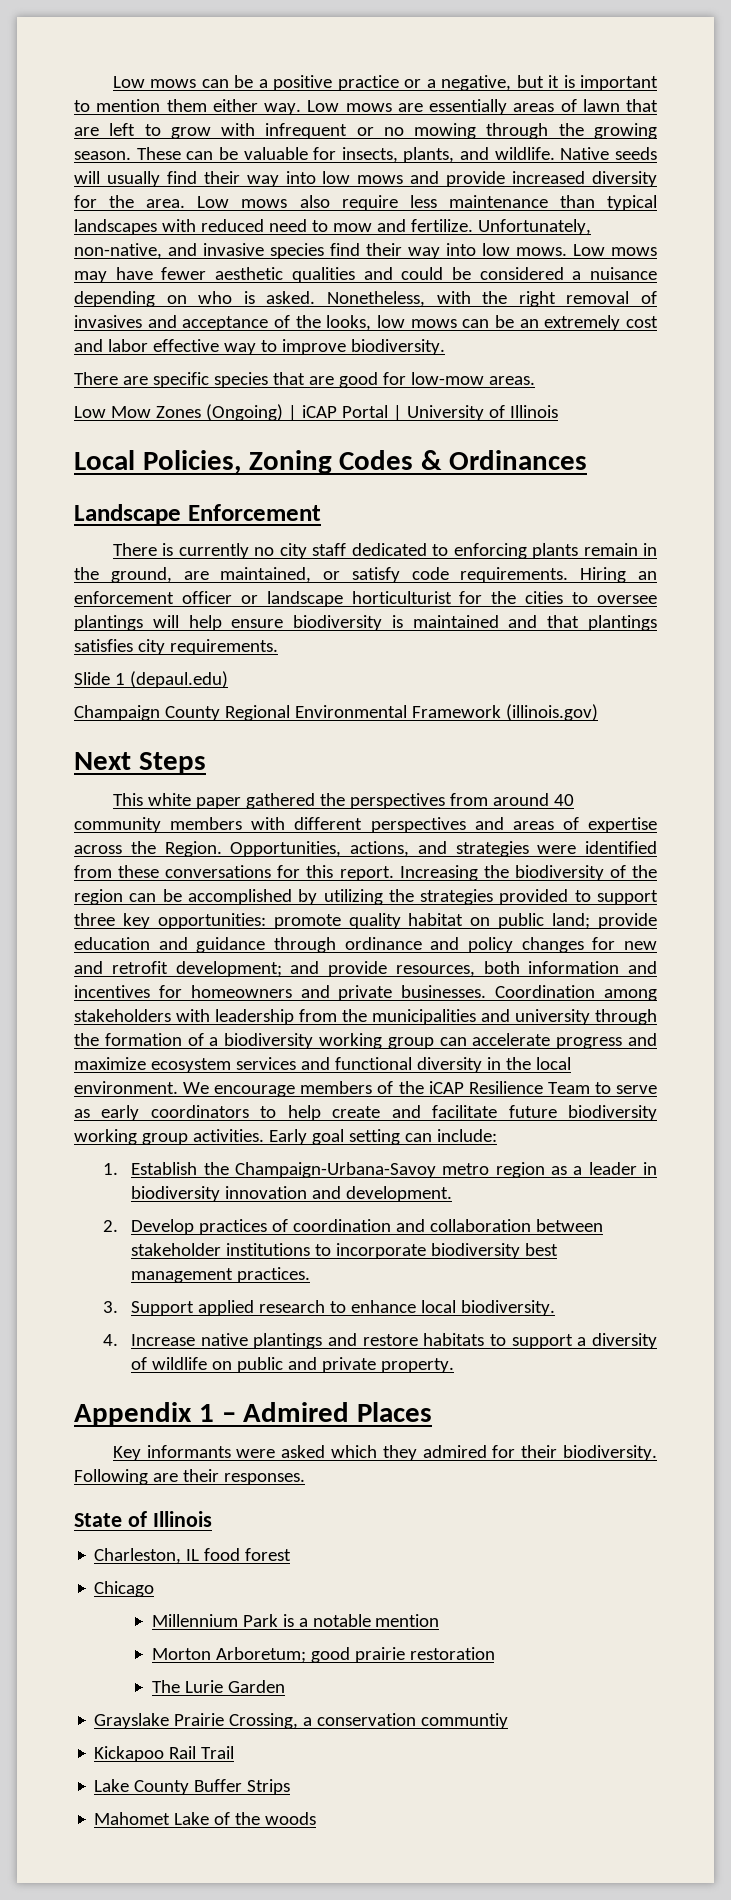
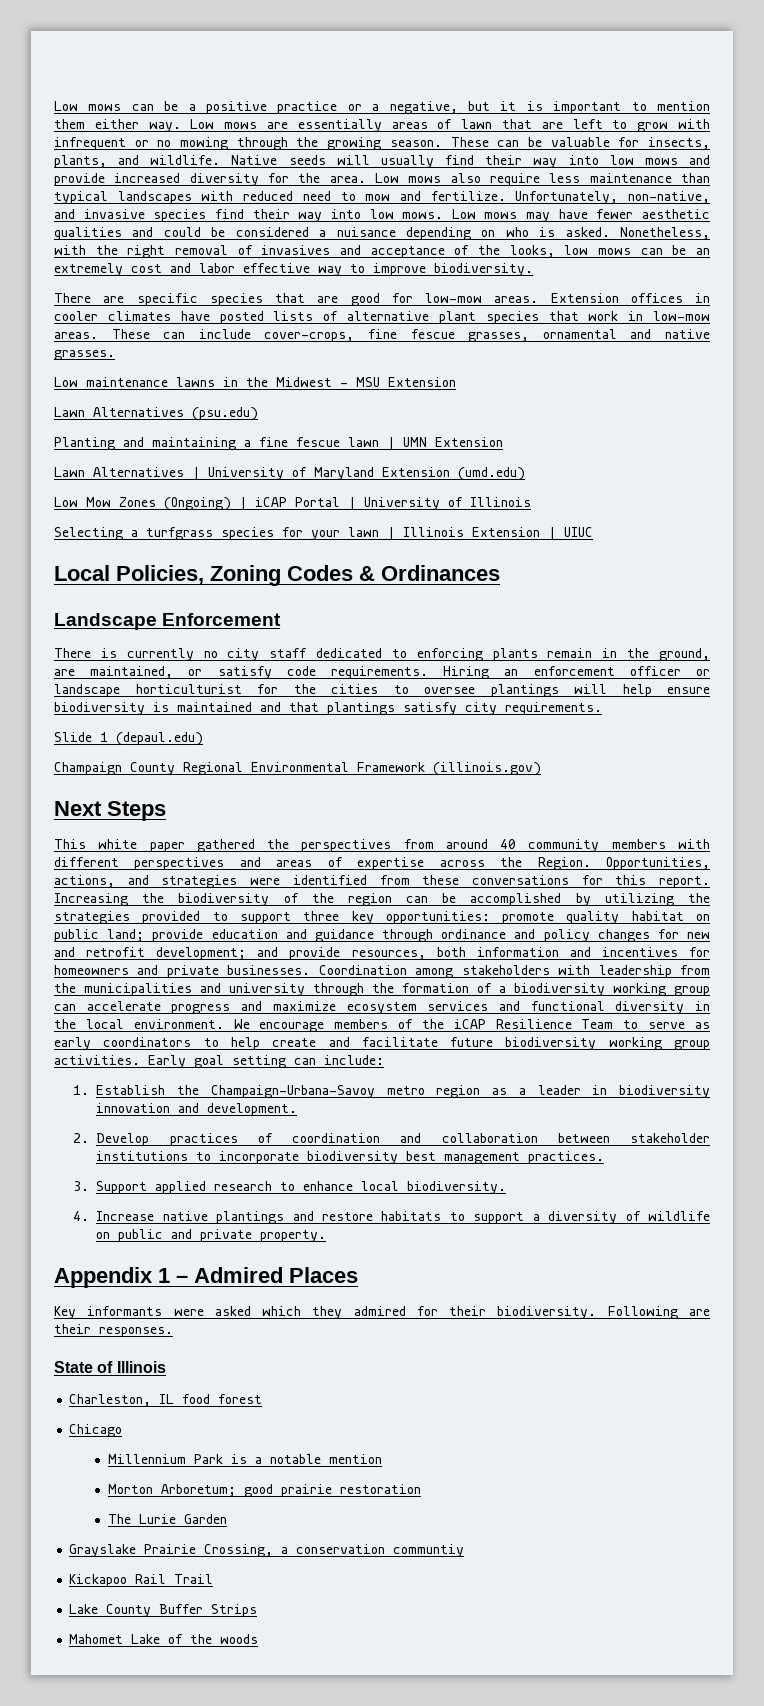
+ Extension offices in cooler climates have posted lists of alternative plant species that work in low-mow areas. These can include cover-crops, fine fescue grasses, ornamental and native grasses.
+ Low maintenance lawns in the Midwest - MSU Extension
+ Lawn Alternatives (psu.edu)
+ Planting and maintaining a fine fescue lawn | UMN Extension
+ Lawn Alternatives | University of Maryland Extension (umd.edu)
+ Selecting a turfgrass species for your lawn | Illinois Extension | UIUC
- Hiring an enforcement officer or landscape horticulturist for the cities to oversee plantings will help ensure biodiversity is maintained and that plantings satisfies city requirements.
+ Hiring an enforcement officer or landscape horticulturist for the cities to oversee plantings will help ensure biodiversity is maintained and that plantings satisfy city requirements.

